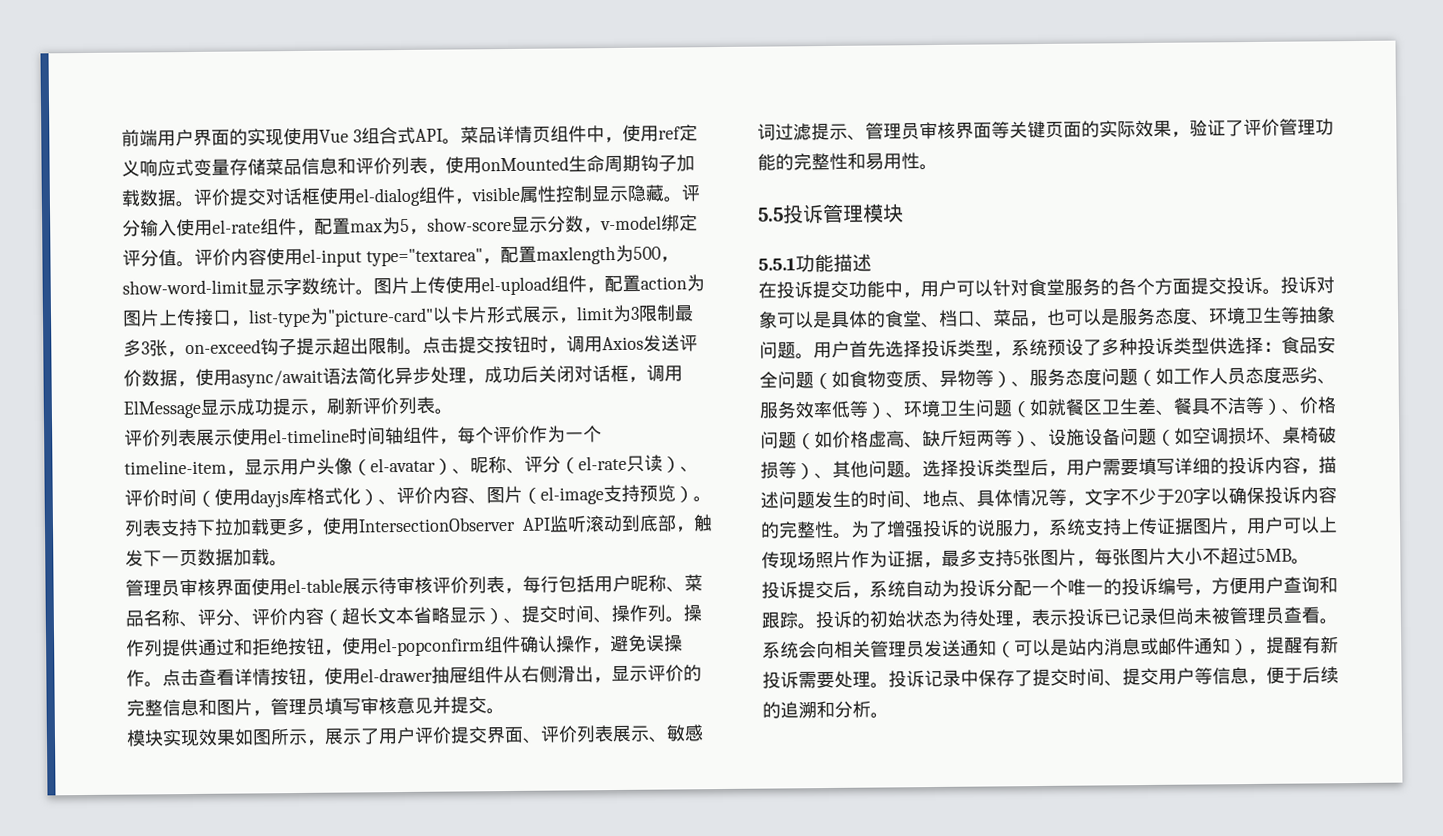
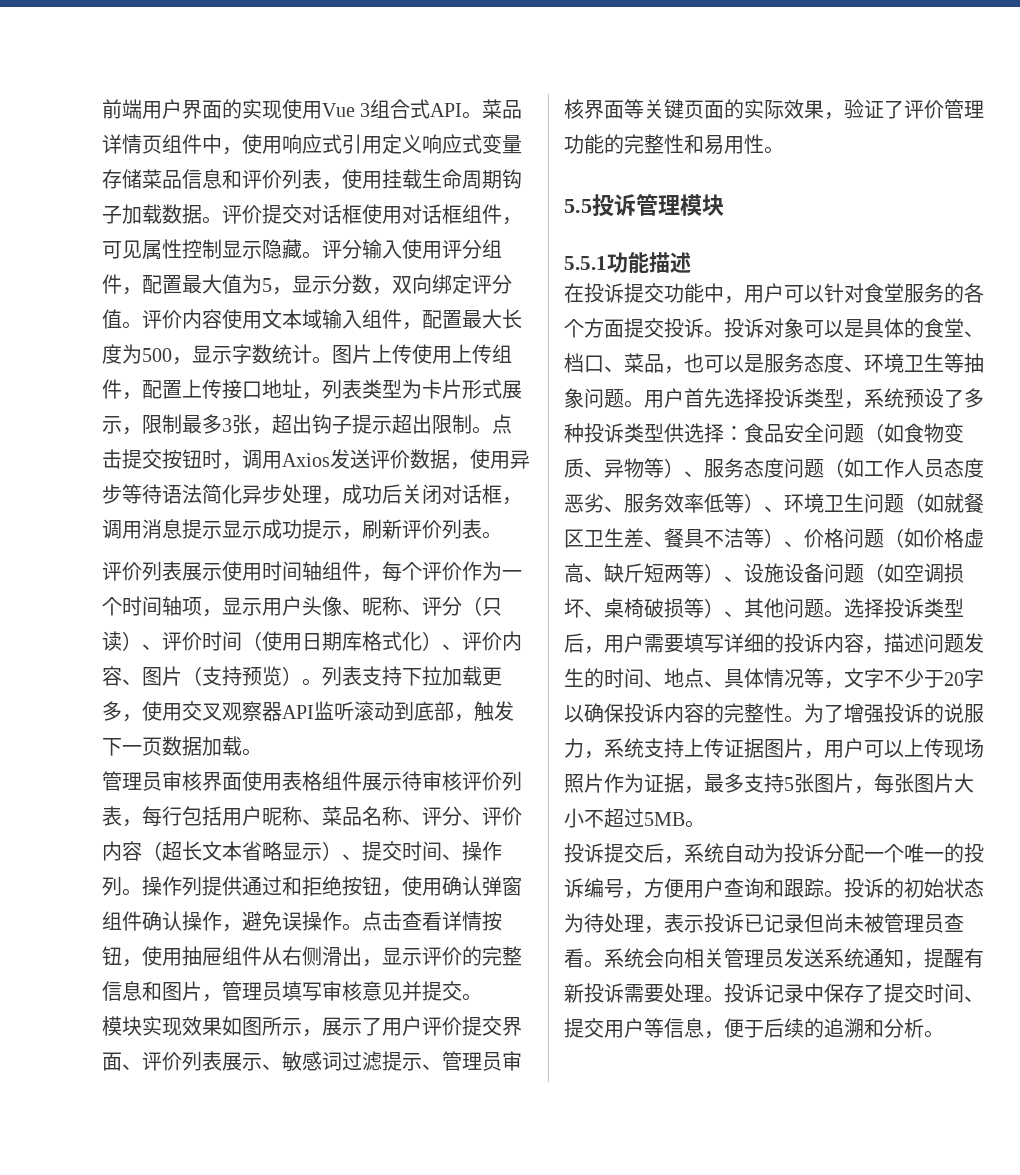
- 菜品详情页组件中，使用ref定义响应式变量存储菜品信息和评价列表，使用onMounted生命周期钩子加载数据。
+ 菜品详情页组件中，使用响应式引用定义响应式变量存储菜品信息和评价列表，使用挂载生命周期钩子加载数据。
- 评价提交对话框使用el-dialog组件，visible属性控制显示隐藏。
+ 评价提交对话框使用对话框组件，可见属性控制显示隐藏。
- 评分输入使用el-rate组件，配置max为5，show-score显示分数，v-model绑定评分值。
+ 评分输入使用评分组件，配置最大值为5，显示分数，双向绑定评分值。
- 评价内容使用el-input type="textarea"，配置maxlength为500，show-word-limit显示字数统计。
+ 评价内容使用文本域输入组件，配置最大长度为500，显示字数统计。
- 图片上传使用el-upload组件，配置action为图片上传接口，list-type为"picture-card"以卡片形式展示，limit为3限制最多3张，on-exceed钩子提示超出限制。
+ 图片上传使用上传组件，配置上传接口地址，列表类型为卡片形式展示，限制最多3张，超出钩子提示超出限制。
- 点击提交按钮时，调用Axios发送评价数据，使用async/await语法简化异步处理，成功后关闭对话框，调用ElMessage显示成功提示，刷新评价列表。
+ 点击提交按钮时，调用Axios发送评价数据，使用异步等待语法简化异步处理，成功后关闭对话框，调用消息提示显示成功提示，刷新评价列表。
- 评价列表展示使用el-timeline时间轴组件，每个评价作为一个timeline-item，显示用户头像（el-avatar）、昵称、评分（el-rate只读）、评价时间（使用dayjs库格式化）、评价内容、图片（el-image支持预览）。
+ 评价列表展示使用时间轴组件，每个评价作为一个时间轴项，显示用户头像、昵称、评分（只读）、评价时间（使用日期库格式化）、评价内容、图片（支持预览）。
- 列表支持下拉加载更多，使用IntersectionObserver API监听滚动到底部，触发下一页数据加载。
+ 列表支持下拉加载更多，使用交叉观察器API监听滚动到底部，触发下一页数据加载。
- 管理员审核界面使用el-table展示待审核评价列表，每行包括用户昵称、菜品名称、评分、评价内容（超长文本省略显示）、提交时间、操作列。
+ 管理员审核界面使用表格组件展示待审核评价列表，每行包括用户昵称、菜品名称、评分、评价内容（超长文本省略显示）、提交时间、操作列。
- 操作列提供通过和拒绝按钮，使用el-popconfirm组件确认操作，避免误操作。
+ 操作列提供通过和拒绝按钮，使用确认弹窗组件确认操作，避免误操作。
- 点击查看详情按钮，使用el-drawer抽屉组件从右侧滑出，显示评价的完整信息和图片，管理员填写审核意见并提交。
+ 点击查看详情按钮，使用抽屉组件从右侧滑出，显示评价的完整信息和图片，管理员填写审核意见并提交。
- 系统会向相关管理员发送通知（可以是站内消息或邮件通知），提醒有新投诉需要处理。
+ 系统会向相关管理员发送系统通知，提醒有新投诉需要处理。

